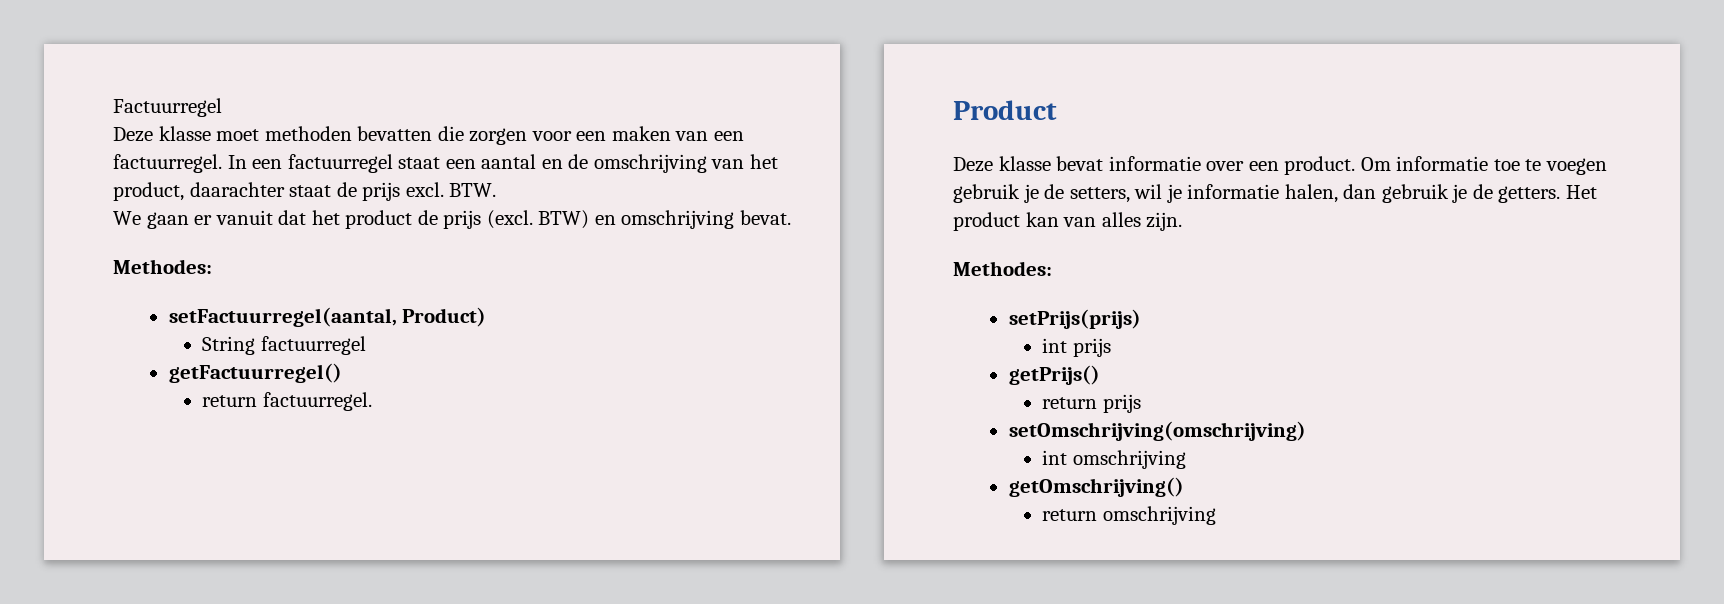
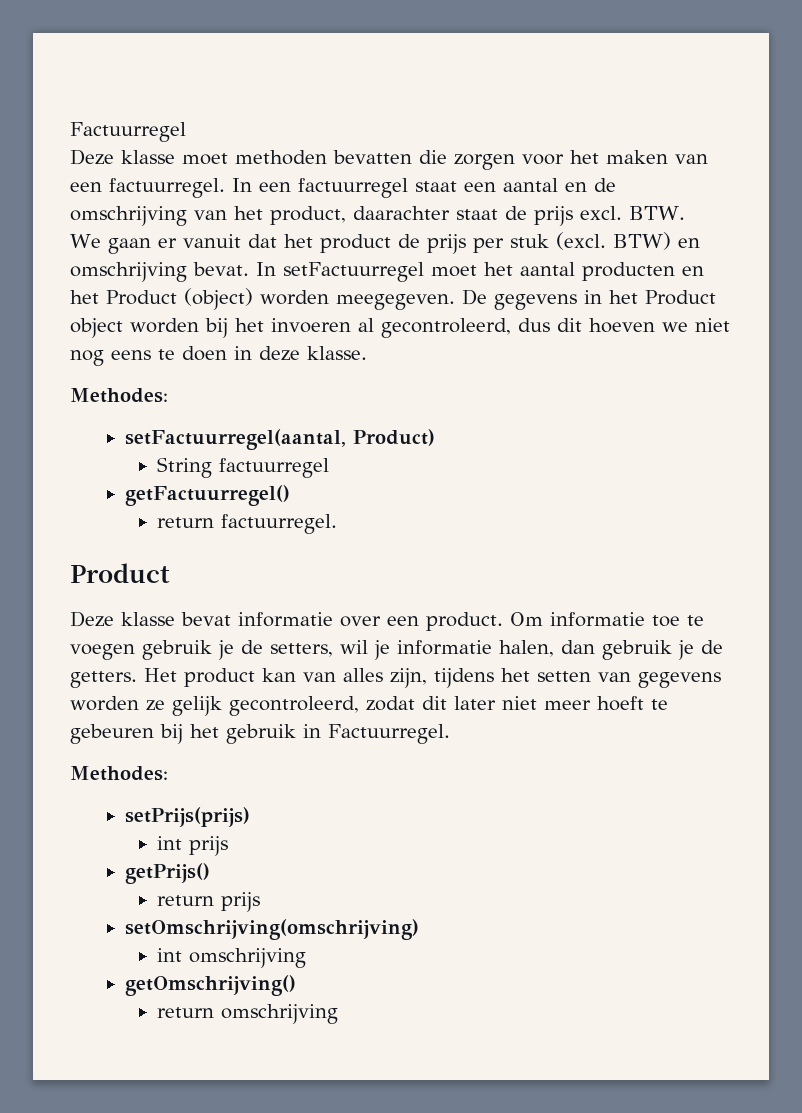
- Deze klasse moet methoden bevatten die zorgen voor een maken van een factuurregel.
+ Deze klasse moet methoden bevatten die zorgen voor het maken van een factuurregel.
- We gaan er vanuit dat het product de prijs (excl. BTW) en omschrijving bevat.
+ We gaan er vanuit dat het product de prijs per stuk (excl. BTW) en omschrijving bevat. In setFactuurregel moet het aantal producten en het Product (object) worden meegegeven. De gegevens in het Product object worden bij het invoeren al gecontroleerd, dus dit hoeven we niet nog eens te doen in deze klasse.
- Het product kan van alles zijn.
+ Het product kan van alles zijn, tijdens het setten van gegevens worden ze gelijk gecontroleerd, zodat dit later niet meer hoeft te gebeuren bij het gebruik in Factuurregel.

